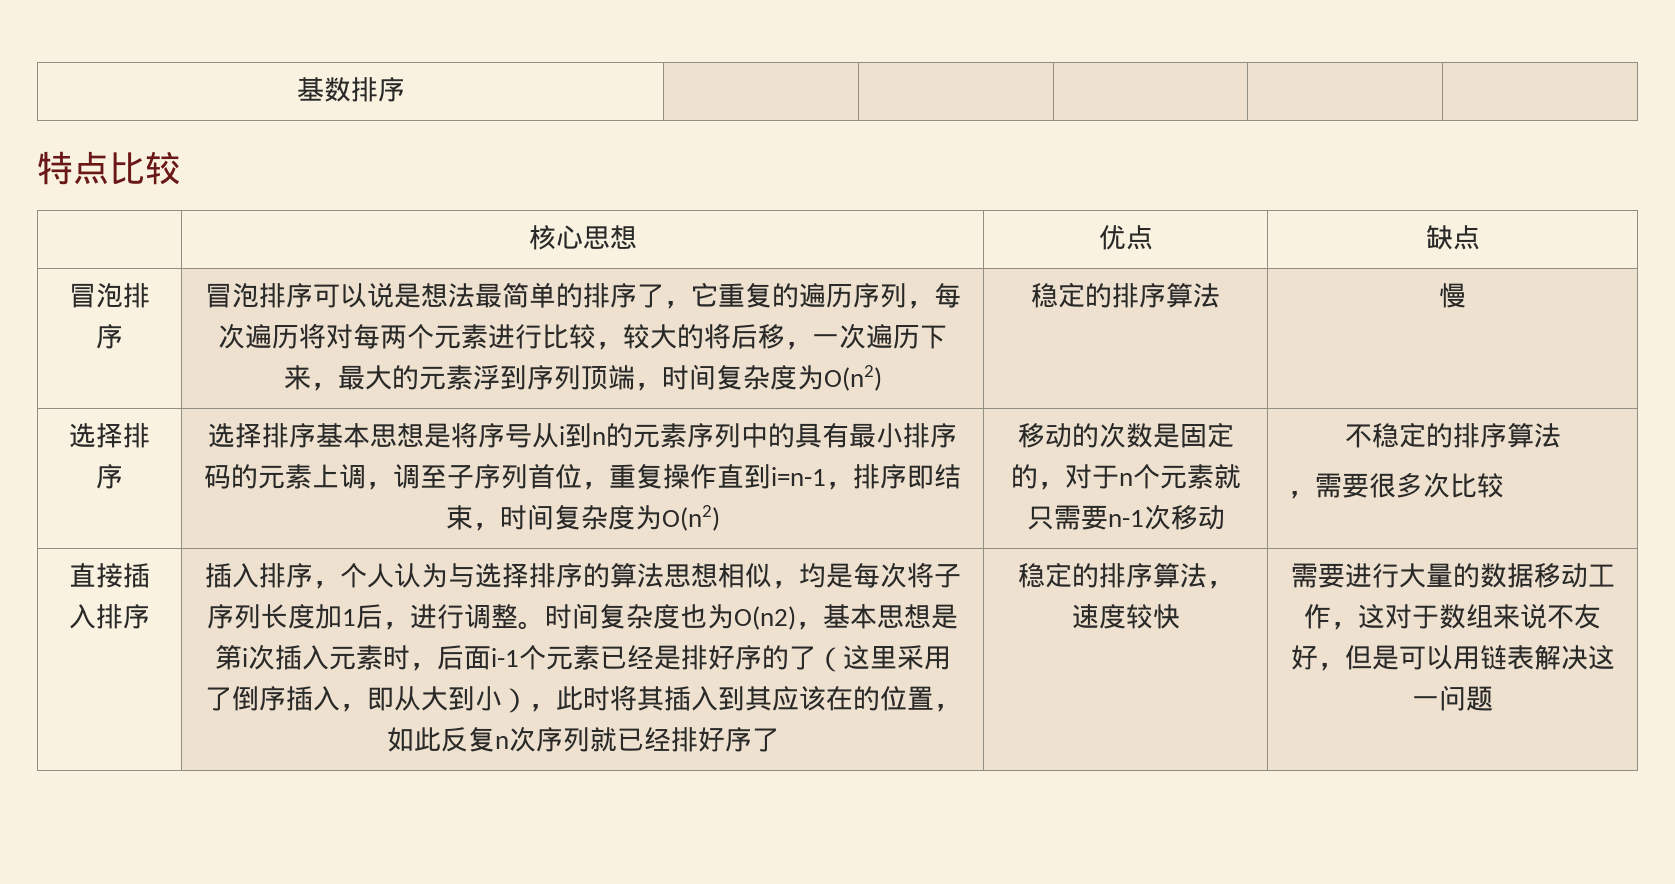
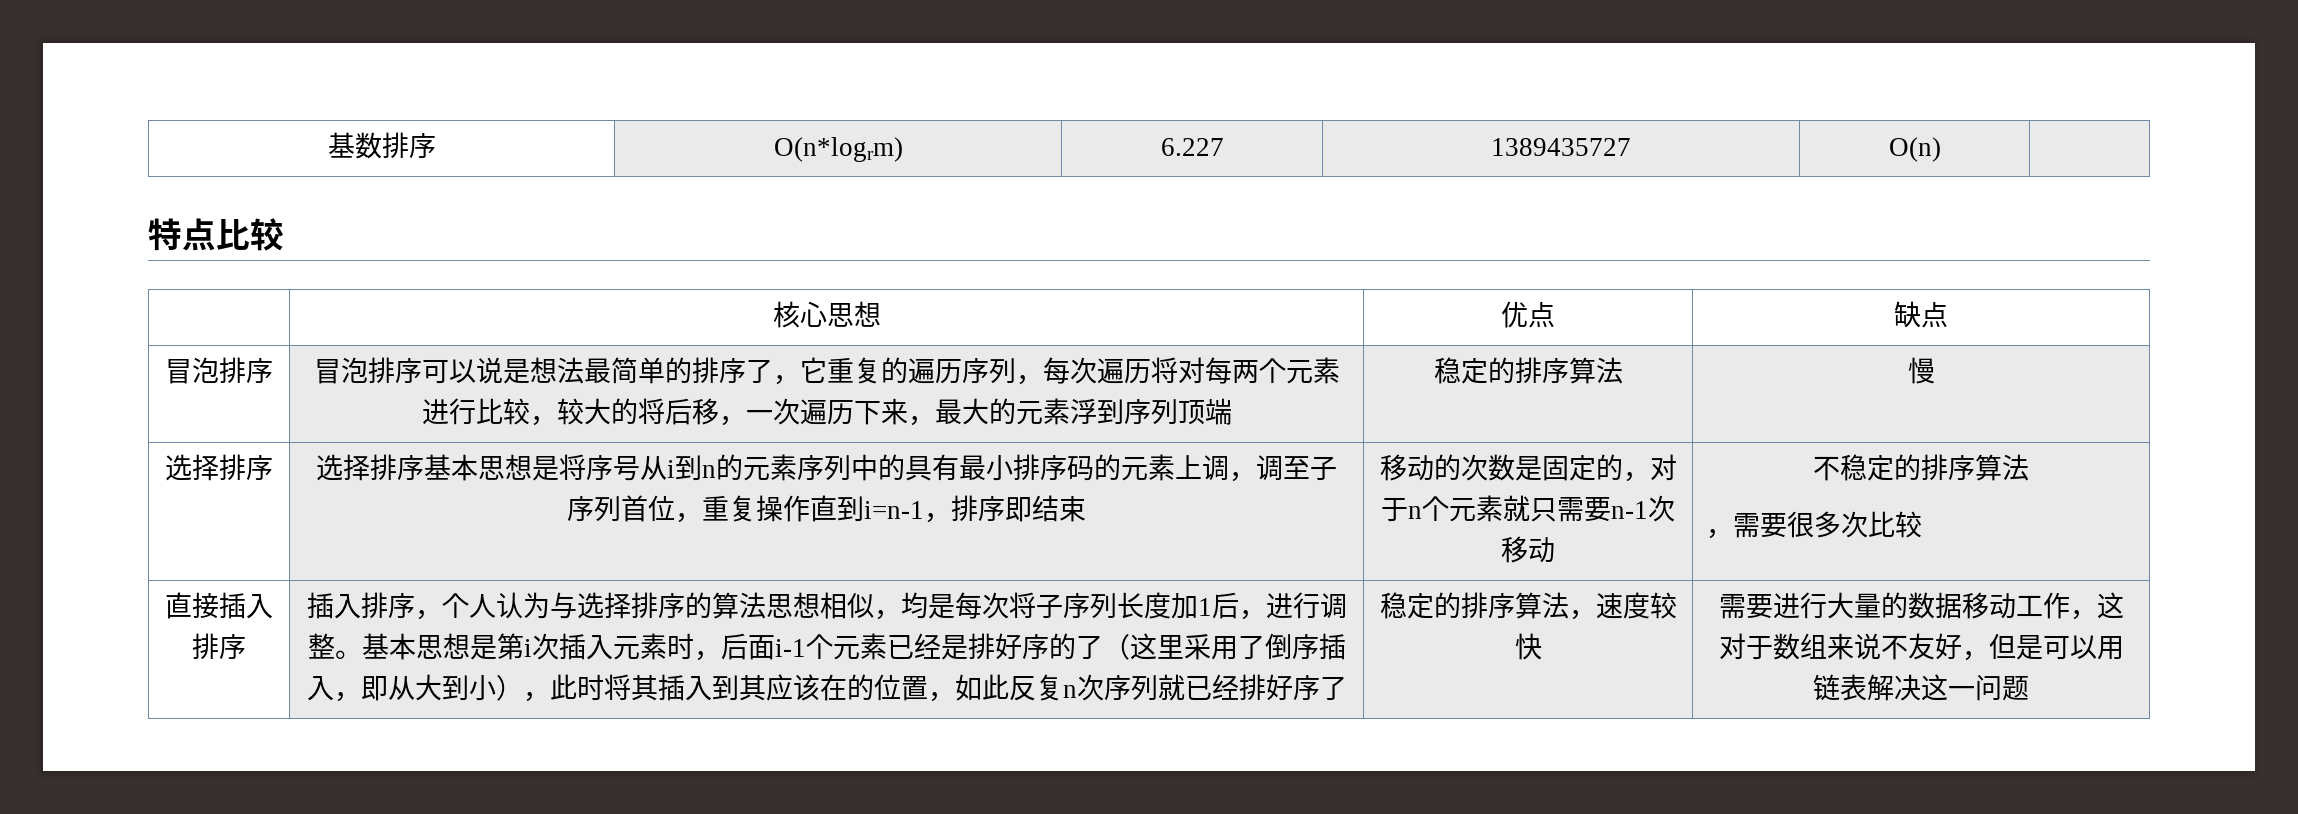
- 基数排序 | | | | |
+ 基数排序 | O(n*logrm) | 6.227 | 1389435727 | O(n) |
- 冒泡排序可以说是想法最简单的排序了，它重复的遍历序列，每次遍历将对每两个元素进行比较，较大的将后移，一次遍历下来，最大的元素浮到序列顶端，时间复杂度为O(n2)
+ 冒泡排序可以说是想法最简单的排序了，它重复的遍历序列，每次遍历将对每两个元素进行比较，较大的将后移，一次遍历下来，最大的元素浮到序列顶端
- 选择排序基本思想是将序号从i到n的元素序列中的具有最小排序码的元素上调，调至子序列首位，重复操作直到i=n-1，排序即结束，时间复杂度为O(n2)
+ 选择排序基本思想是将序号从i到n的元素序列中的具有最小排序码的元素上调，调至子序列首位，重复操作直到i=n-1，排序即结束
- 时间复杂度也为O(n2)，基本思想是第i次插入元素时，后面i-1个元素已经是排好序的了（这里采用了倒序插入，即从大到小），此时将其插入到其应该在的位置，如此反复n次序列就已经排好序了
+ 基本思想是第i次插入元素时，后面i-1个元素已经是排好序的了（这里采用了倒序插入，即从大到小），此时将其插入到其应该在的位置，如此反复n次序列就已经排好序了

